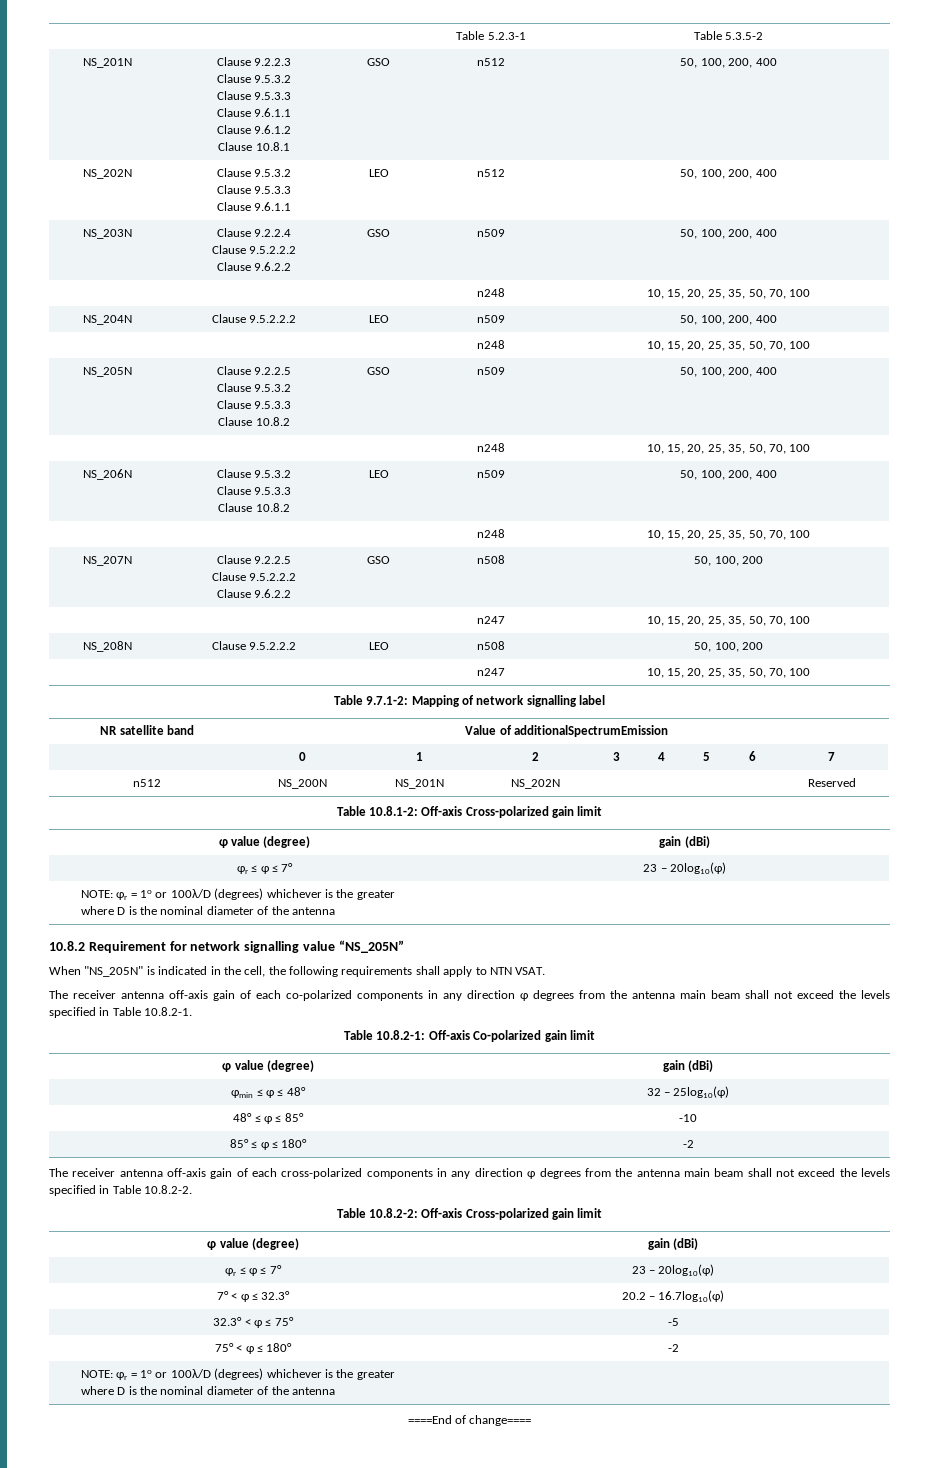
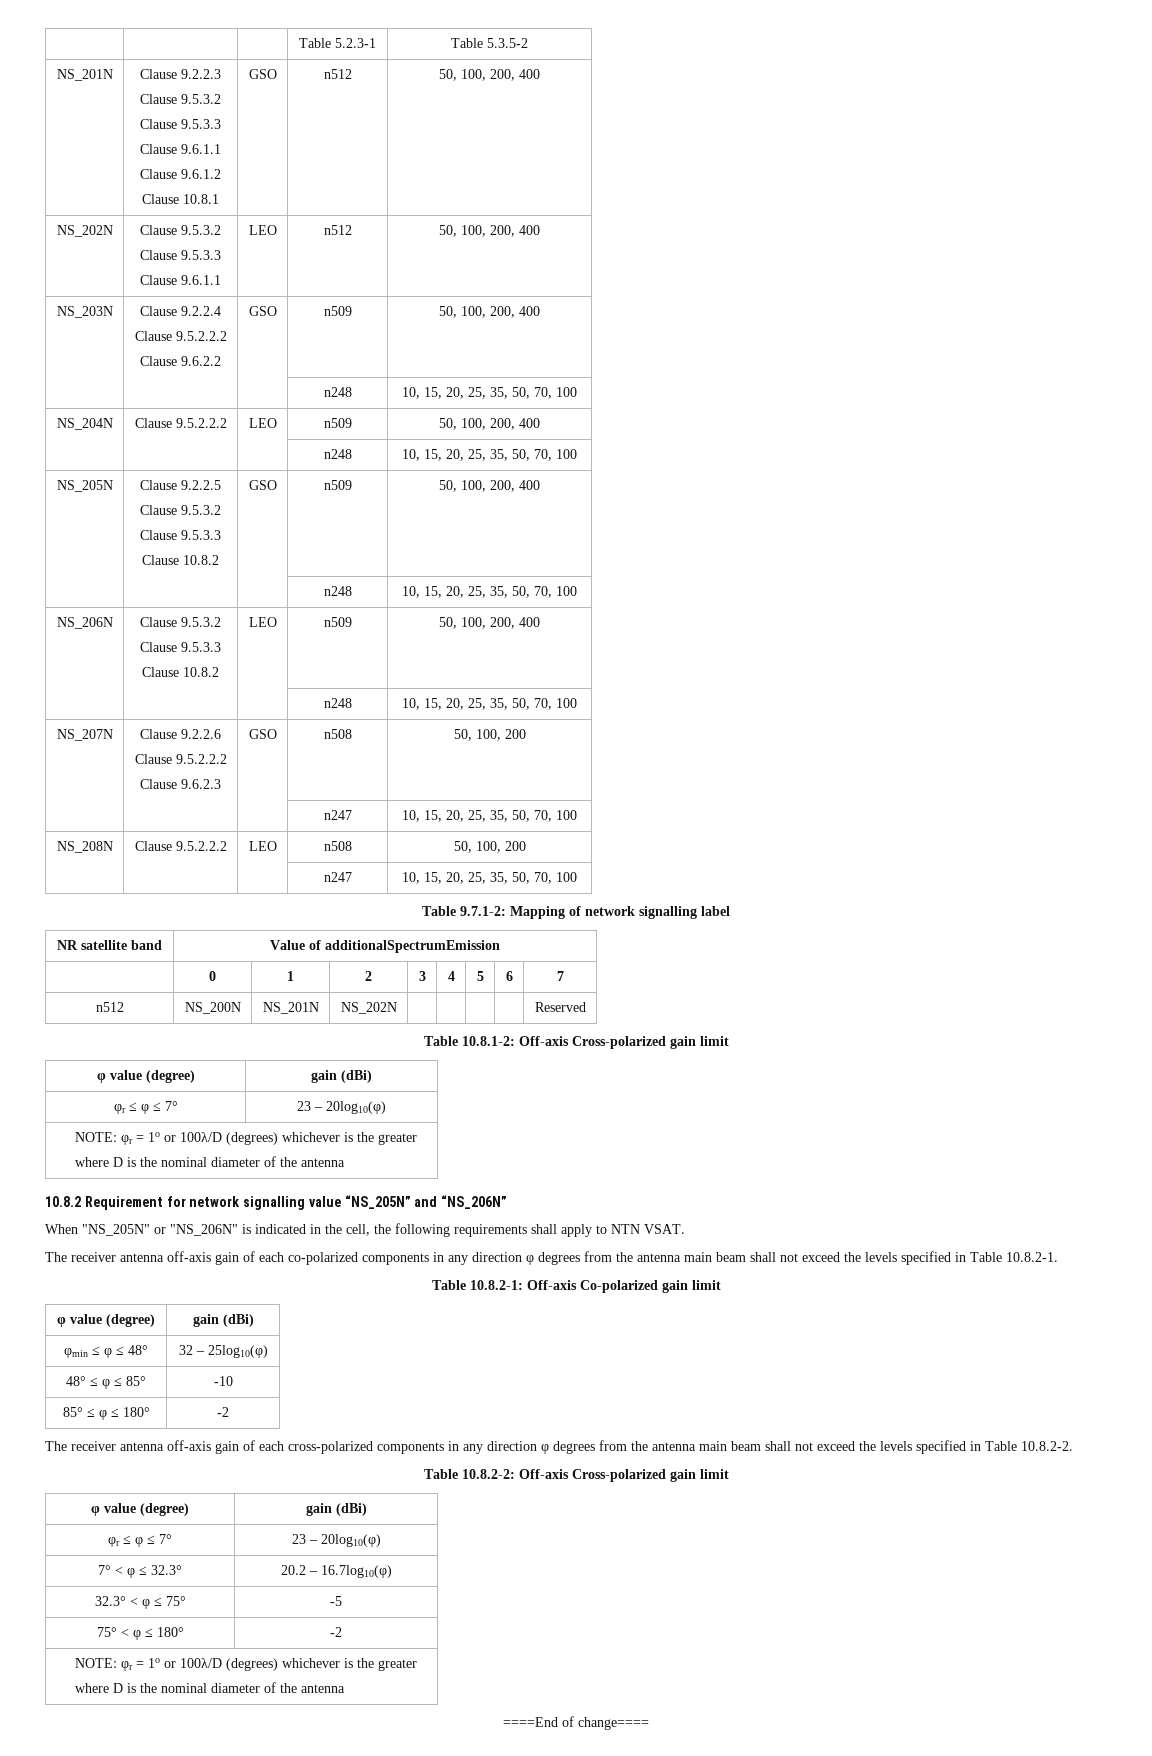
- NS_207N | Clause 9.2.2.5
+ NS_207N | Clause 9.2.2.6
  Clause 9.5.2.2.2
- Clause 9.6.2.2 | GSO | n508 | 50, 100, 200
+ Clause 9.6.2.3 | GSO | n508 | 50, 100, 200
- 10.8.2 Requirement for network signalling value “NS_205N”
+ 10.8.2 Requirement for network signalling value “NS_205N” and “NS_206N”
- When "NS_205N" is indicated in the cell, the following requirements shall apply to NTN VSAT.
+ When "NS_205N" or "NS_206N" is indicated in the cell, the following requirements shall apply to NTN VSAT.

